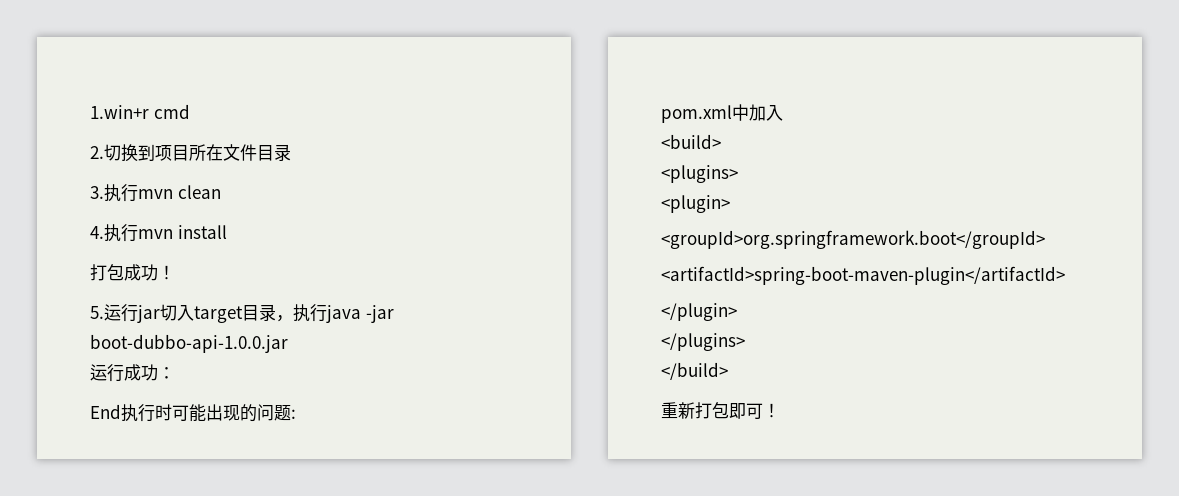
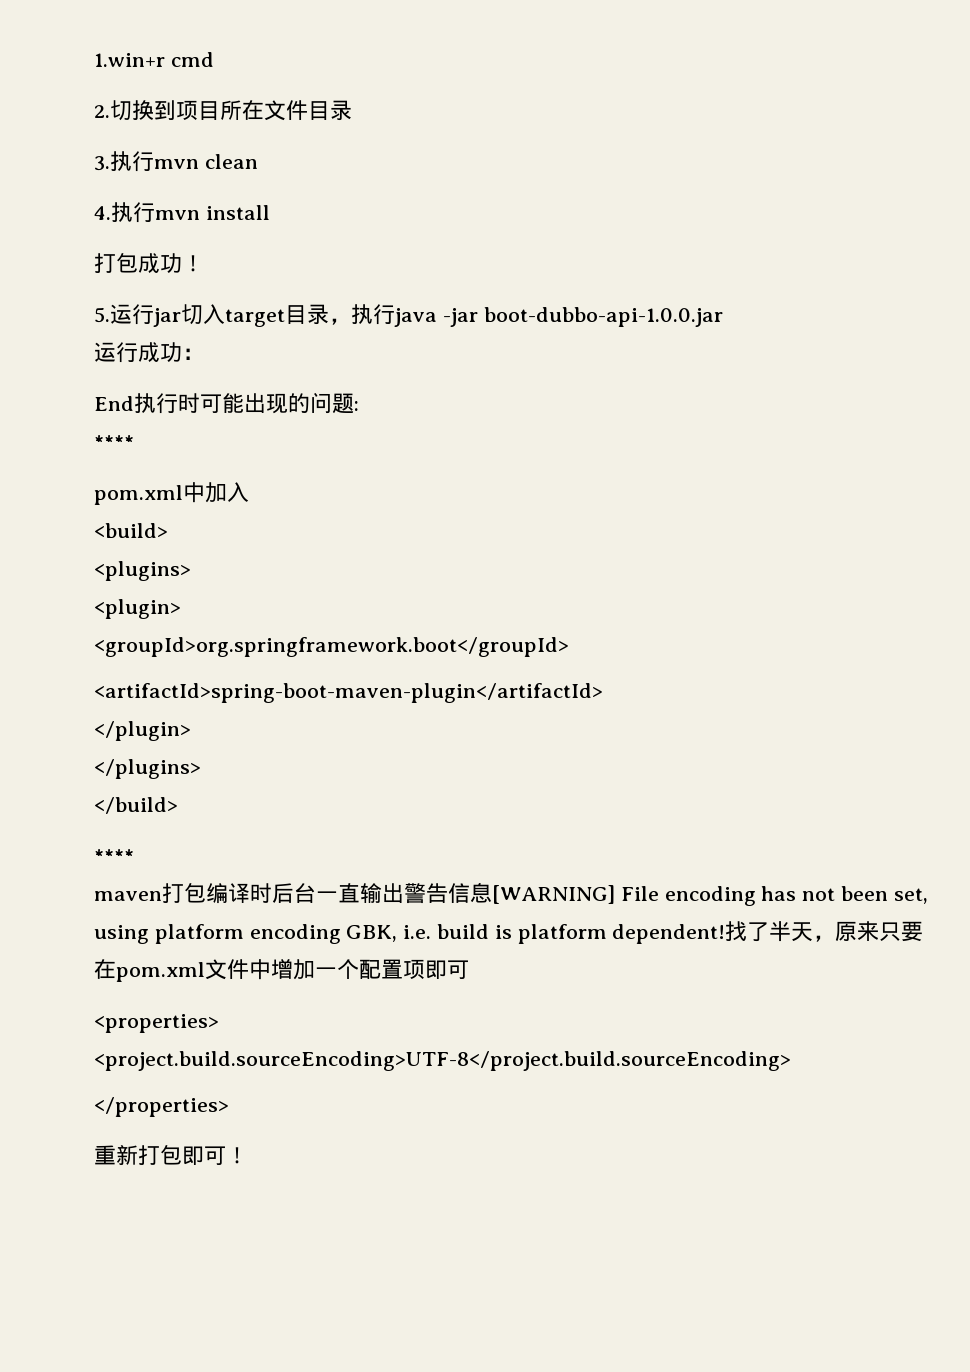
  End执行时可能出现的问题:
+ ****
  </build>
+ ****
+ maven打包编译时后台一直输出警告信息[WARNING] File encoding has not been set, using platform encoding GBK, i.e. build is platform dependent!找了半天，原来只要在pom.xml文件中增加一个配置项即可
+ <properties>
+ <project.build.sourceEncoding>UTF-8</project.build.sourceEncoding>
+ </properties>

